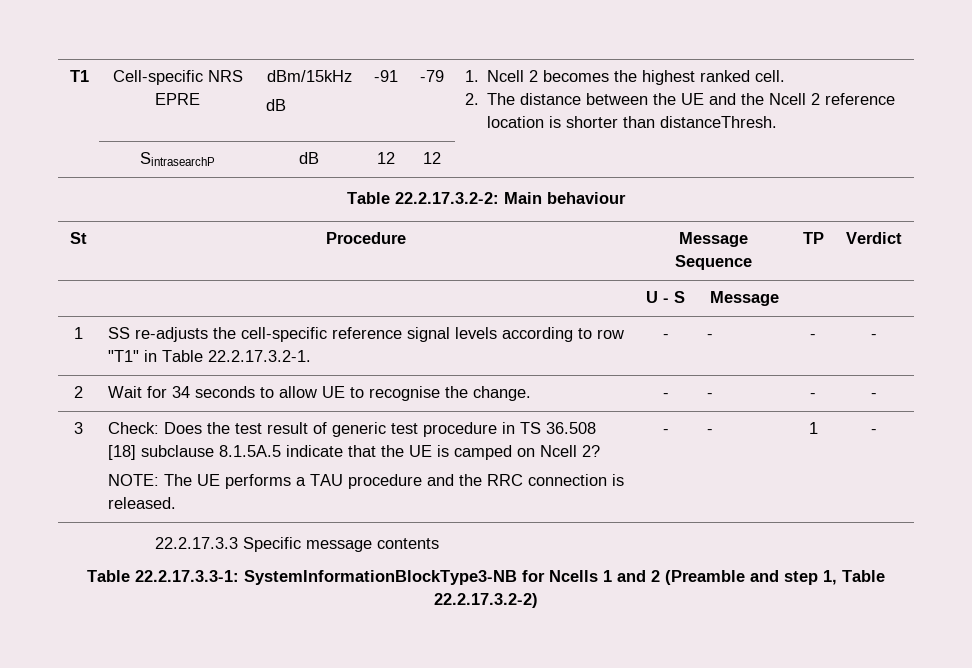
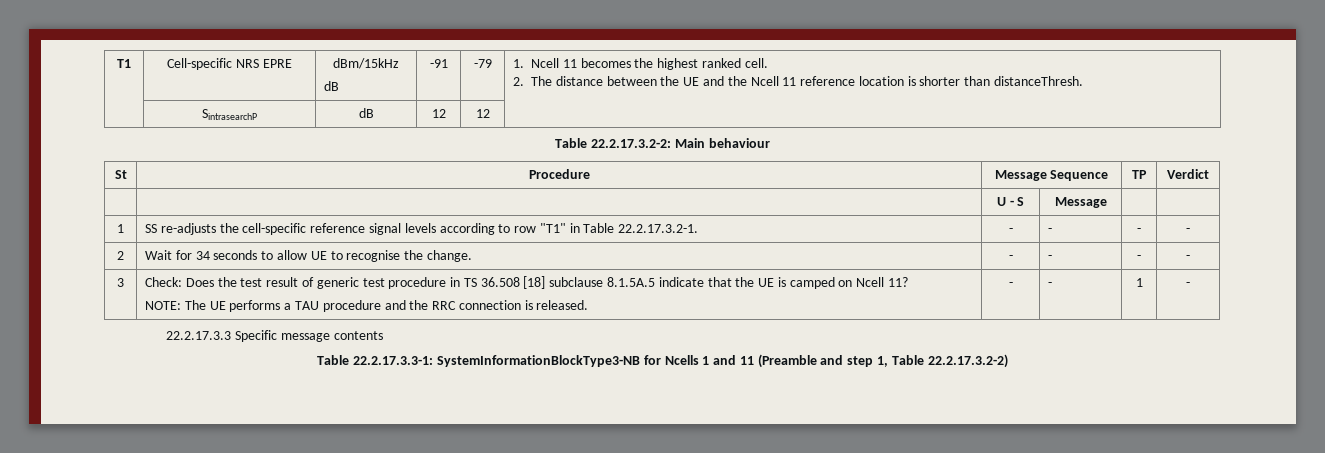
  T1 | Cell-specific NRS EPRE | dBm/15kHz
- dB | -91 | -79 | 1. Ncell 2 becomes the highest ranked cell.
- 2. The distance between the UE and the Ncell 2 reference location is shorter than distanceThresh.
+ dB | -91 | -79 | 1. Ncell 11 becomes the highest ranked cell.
+ 2. The distance between the UE and the Ncell 11 reference location is shorter than distanceThresh.
- Check: Does the test result of generic test procedure in TS 36.508 [18] subclause 8.1.5A.5 indicate that the UE is camped on Ncell 2?
+ Check: Does the test result of generic test procedure in TS 36.508 [18] subclause 8.1.5A.5 indicate that the UE is camped on Ncell 11?
- Table 22.2.17.3.3-1: SystemInformationBlockType3-NB for Ncells 1 and 2 (Preamble and step 1, Table 22.2.17.3.2-2)
+ Table 22.2.17.3.3-1: SystemInformationBlockType3-NB for Ncells 1 and 11 (Preamble and step 1, Table 22.2.17.3.2-2)

